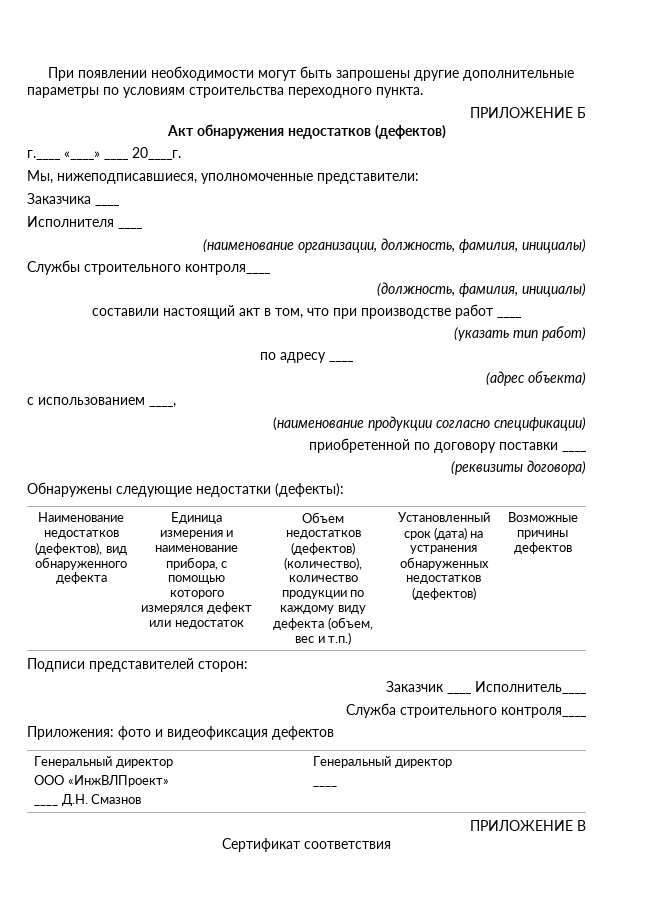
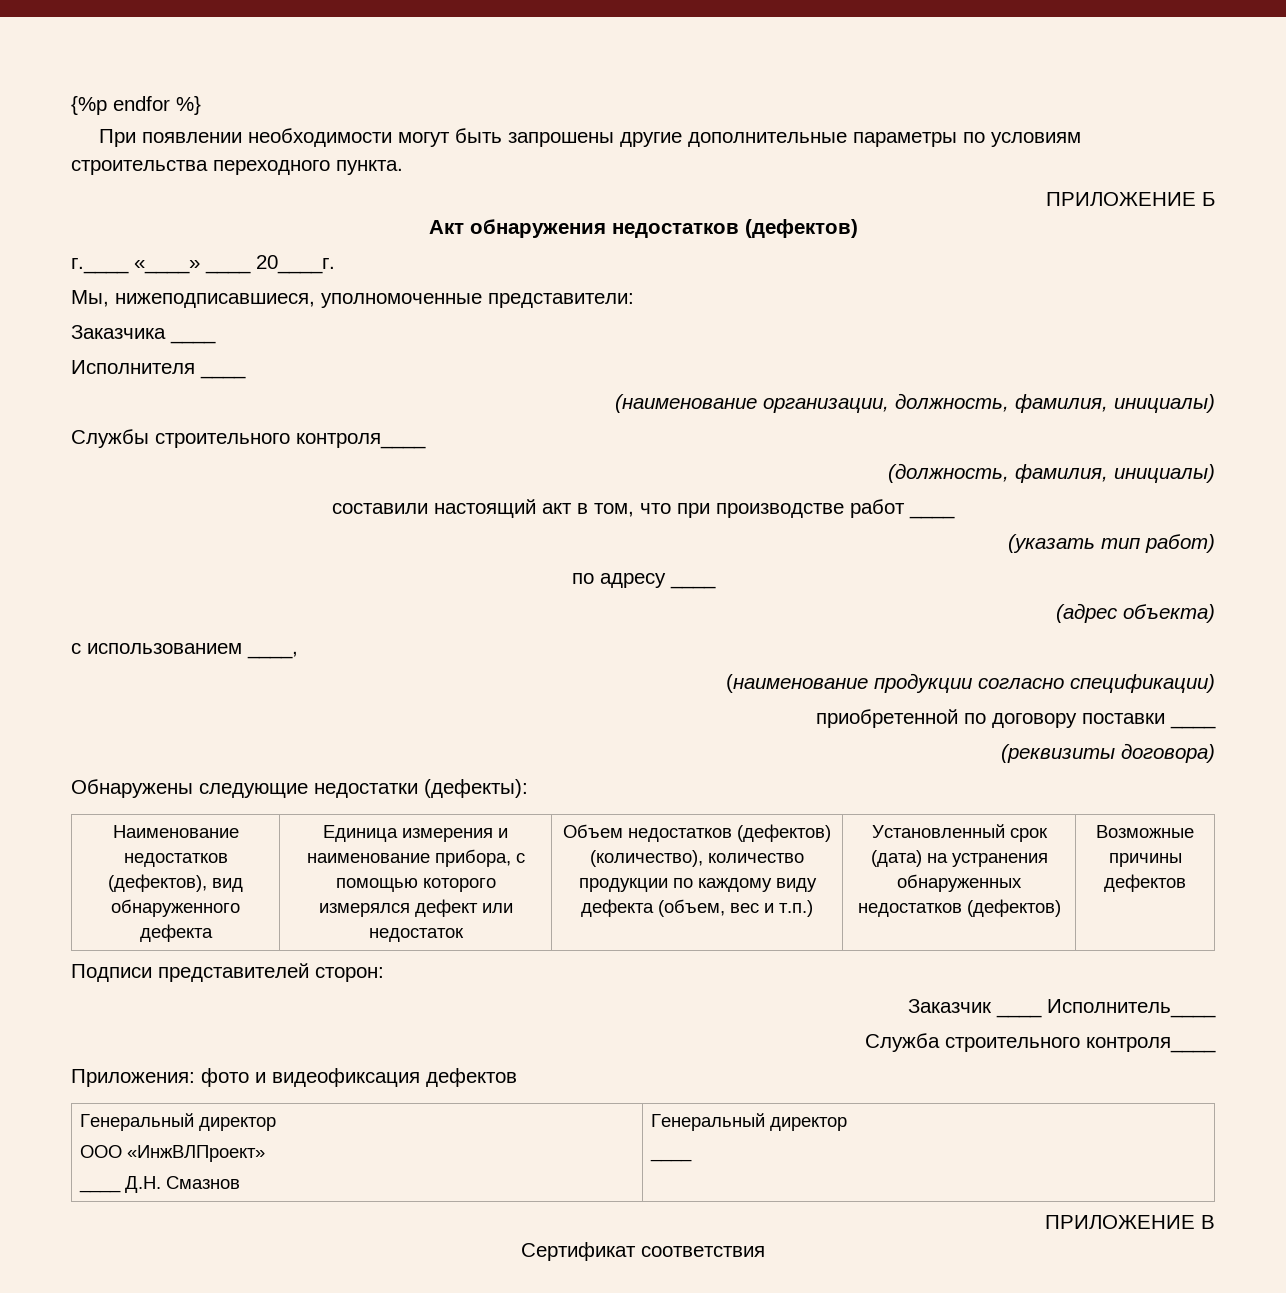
+ {%p endfor %}

